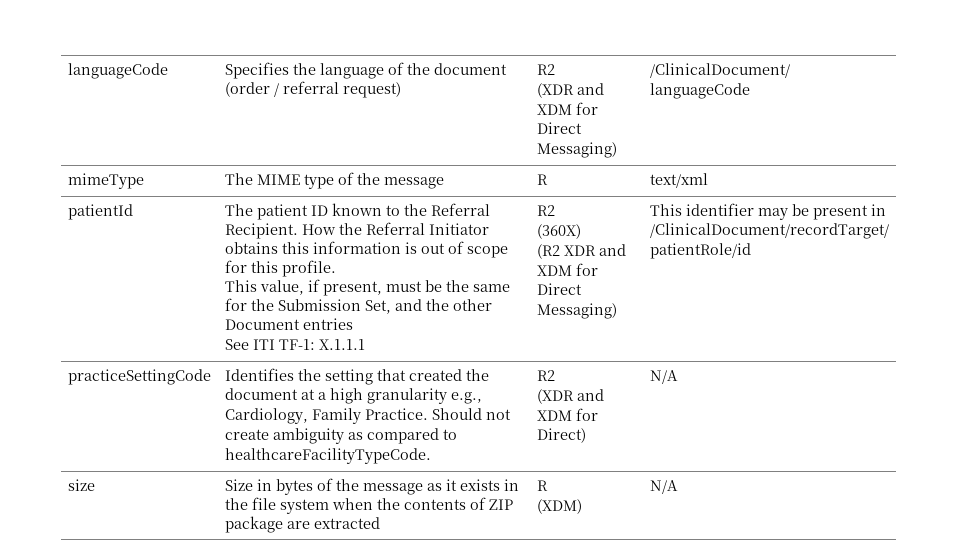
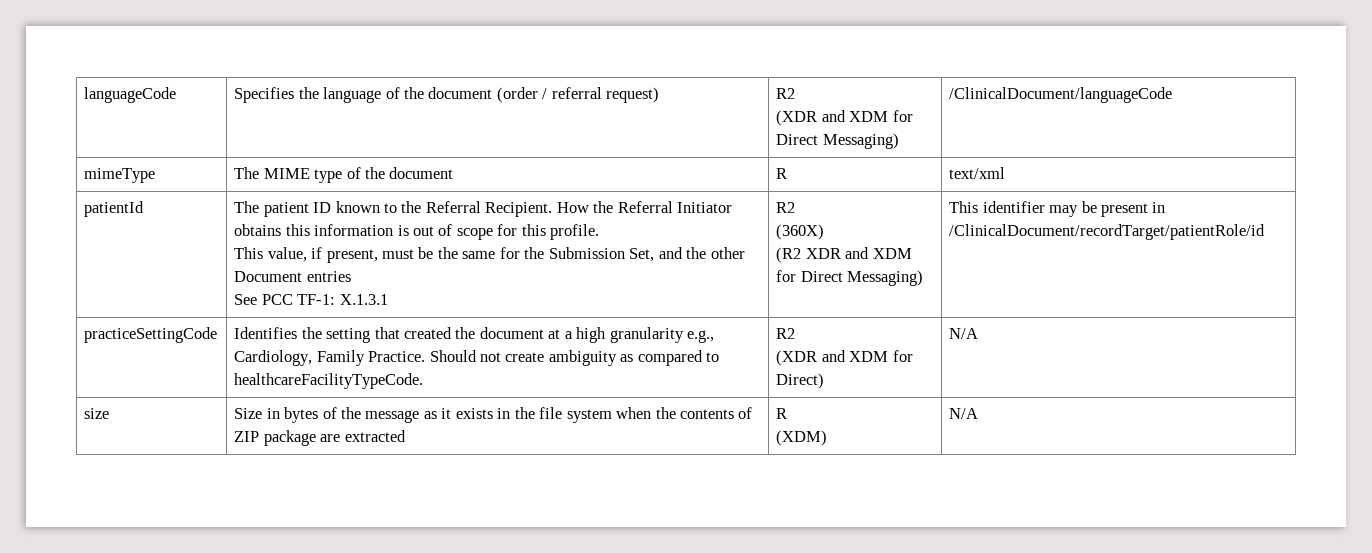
- mimeType | The MIME type of the message | R | text/xml
+ mimeType | The MIME type of the document | R | text/xml
- See ITI TF-1: X.1.1.1
+ See PCC TF-1: X.1.3.1
- This identifier may be present in /ClinicalDocument/recordTarget/ patientRole/id
+ This identifier may be present in /ClinicalDocument/recordTarget/patientRole/id

